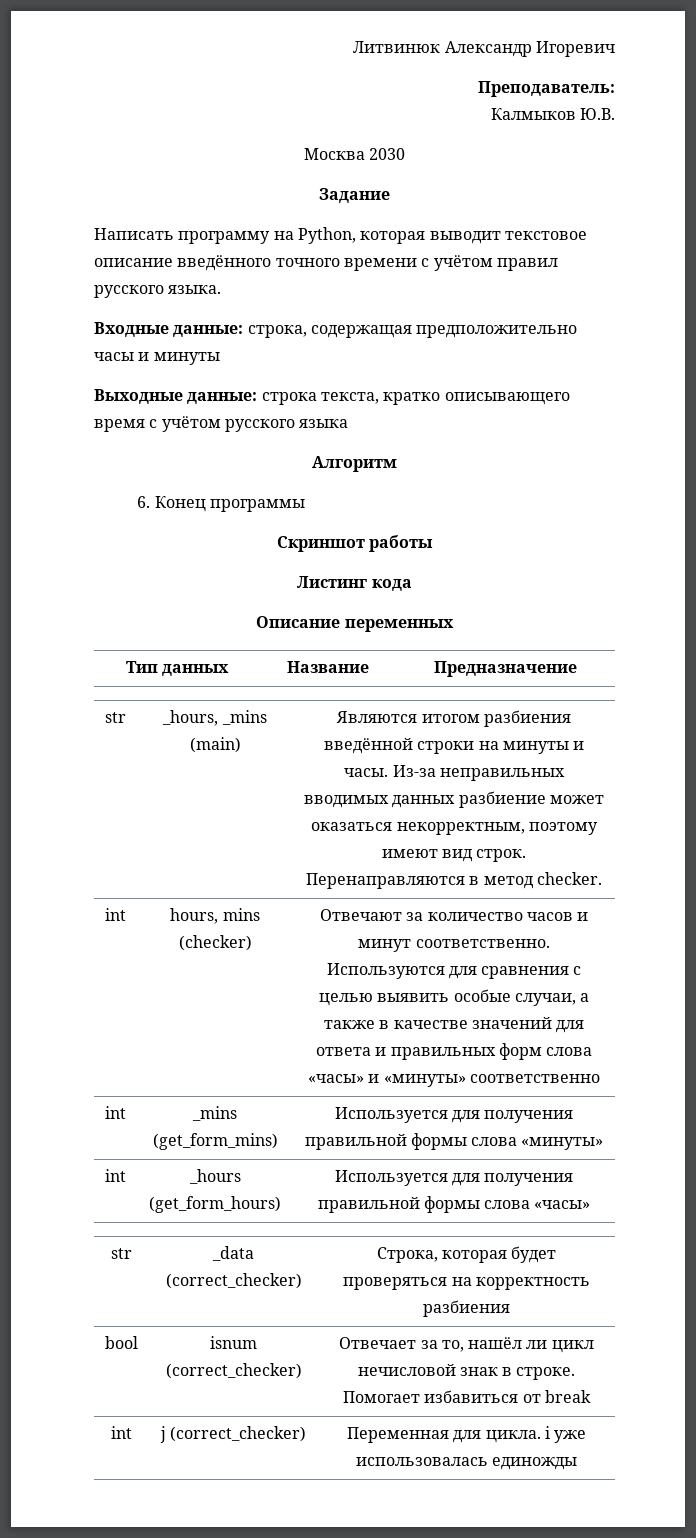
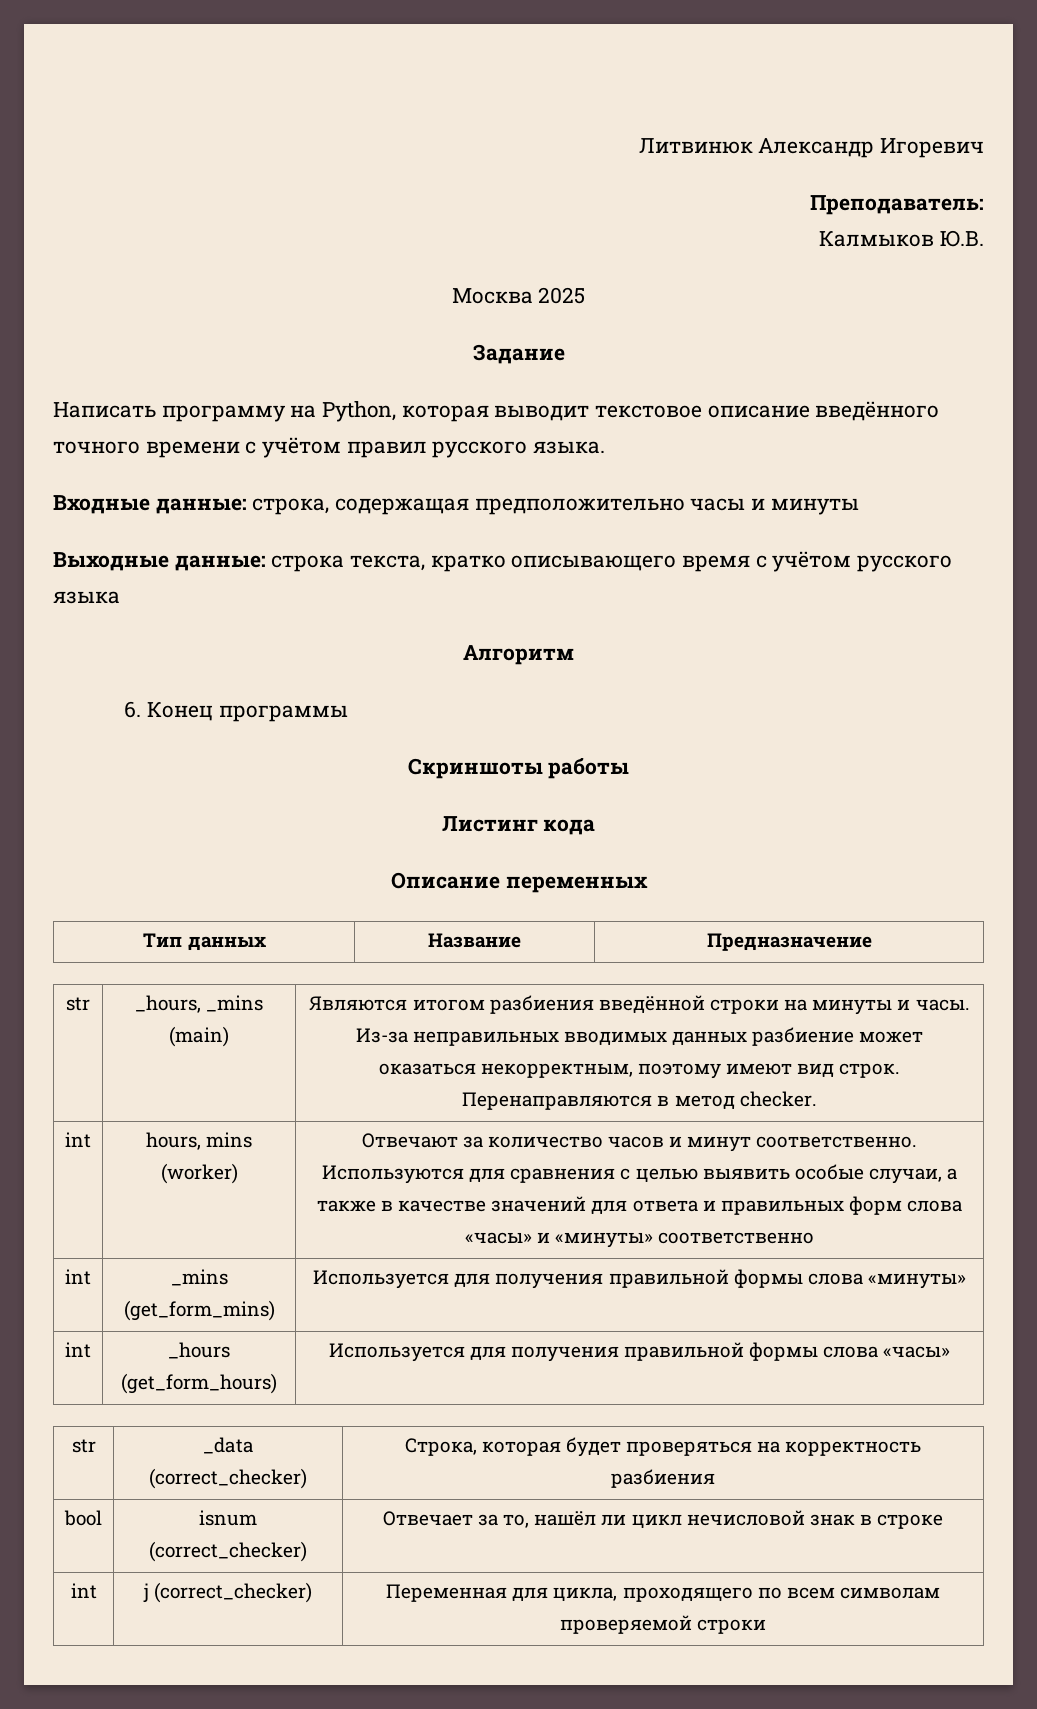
- Москва 2030
+ Москва 2025
- Скриншот работы
+ Скриншоты работы
- int | hours, mins (checker) | Отвечают за количество часов и минут соответственно. Используются для сравнения с целью выявить особые случаи, а также в качестве значений для ответа и правильных форм слова «часы» и «минуты» соответственно
+ int | hours, mins (worker) | Отвечают за количество часов и минут соответственно. Используются для сравнения с целью выявить особые случаи, а также в качестве значений для ответа и правильных форм слова «часы» и «минуты» соответственно
- bool | isnum (correct_checker) | Отвечает за то, нашёл ли цикл нечисловой знак в строке. Помогает избавиться от break
+ bool | isnum (correct_checker) | Отвечает за то, нашёл ли цикл нечисловой знак в строке
- int | j (correct_checker) | Переменная для цикла. i уже использовалась единожды
+ int | j (correct_checker) | Переменная для цикла, проходящего по всем символам проверяемой строки

